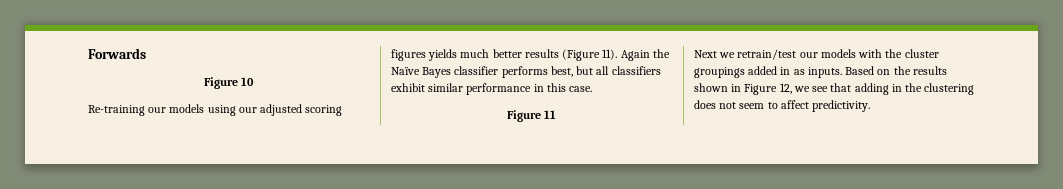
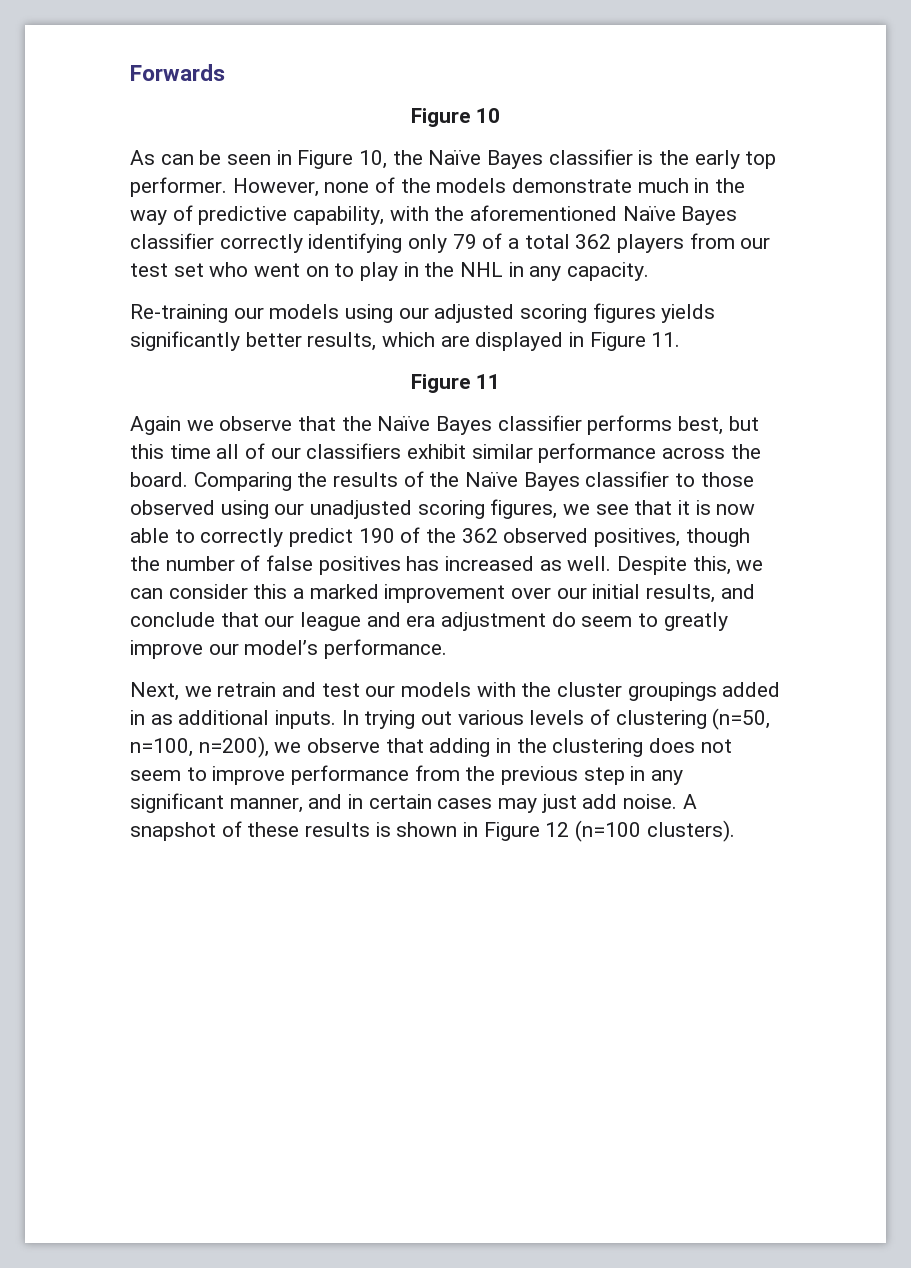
+ As can be seen in Figure 10, the Naïve Bayes classifier is the early top performer. However, none of the models demonstrate much in the way of predictive capability, with the aforementioned Naïve Bayes classifier correctly identifying only 79 of a total 362 players from our test set who went on to play in the NHL in any capacity.
- Re-training our models using our adjusted scoring figures yields much better results (Figure 11). Again the Naïve Bayes classifier performs best, but all classifiers exhibit similar performance in this case.
+ Re-training our models using our adjusted scoring figures yields significantly better results, which are displayed in Figure 11.
  Figure 11
- Next we retrain/test our models with the cluster groupings added in as inputs. Based on the results shown in Figure 12, we see that adding in the clustering does not seem to affect predictivity.
+ Again we observe that the Naïve Bayes classifier performs best, but this time all of our classifiers exhibit similar performance across the board. Comparing the results of the Naïve Bayes classifier to those observed using our unadjusted scoring figures, we see that it is now able to correctly predict 190 of the 362 observed positives, though the number of false positives has increased as well. Despite this, we can consider this a marked improvement over our initial results, and conclude that our league and era adjustment do seem to greatly improve our model’s performance.
+ Next, we retrain and test our models with the cluster groupings added in as additional inputs. In trying out various levels of clustering (n=50, n=100, n=200), we observe that adding in the clustering does not seem to improve performance from the previous step in any significant manner, and in certain cases may just add noise. A snapshot of these results is shown in Figure 12 (n=100 clusters).

